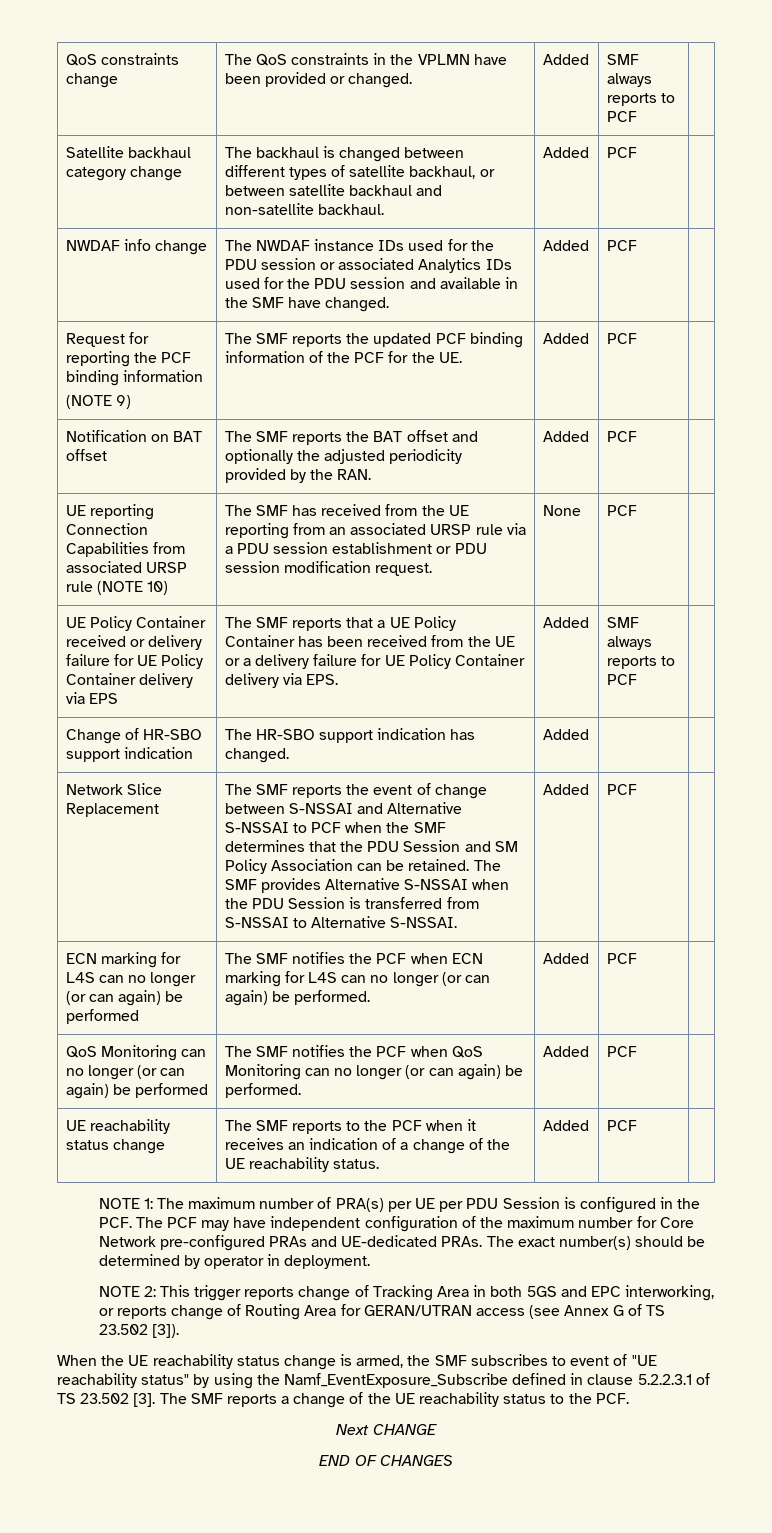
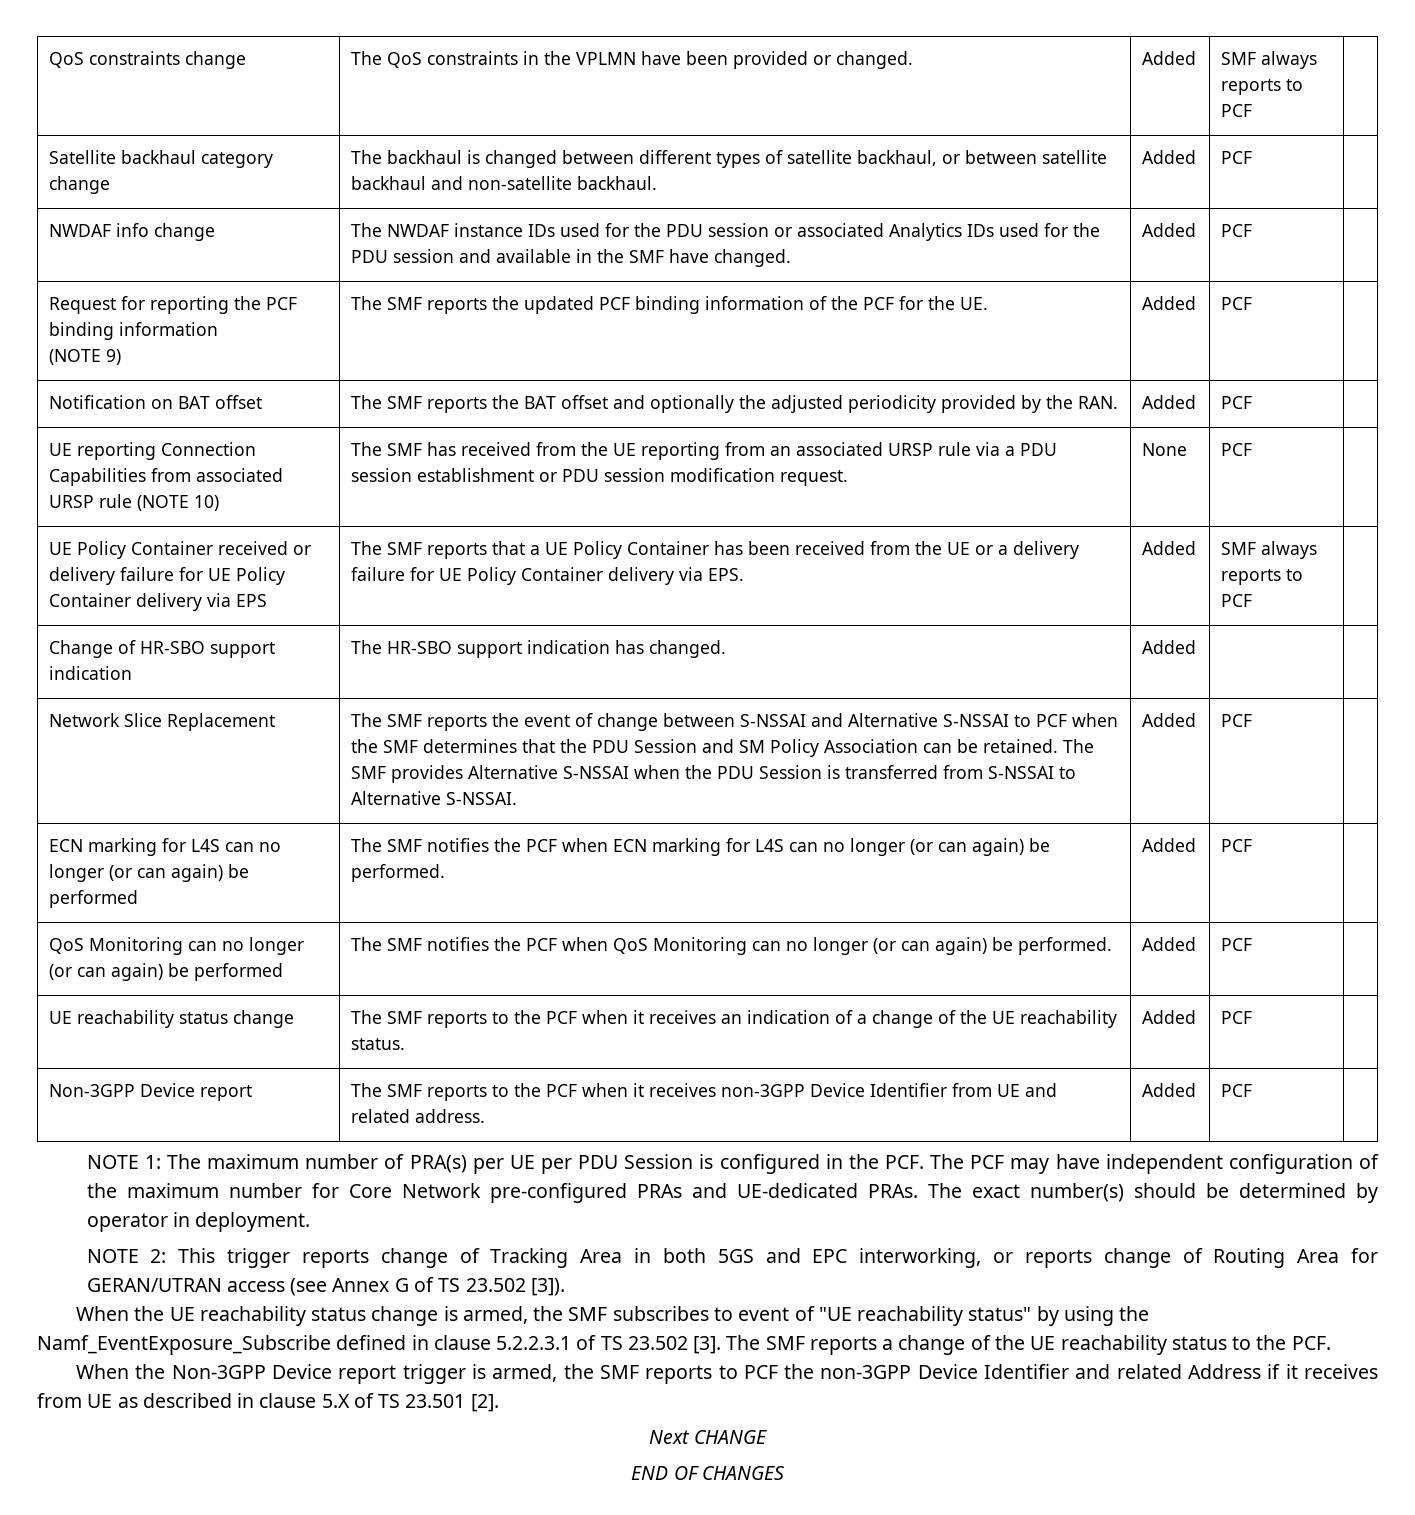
+ Non-3GPP Device report | The SMF reports to the PCF when it receives non-3GPP Device Identifier from UE and related address. | Added | PCF |
+ When the Non-3GPP Device report trigger is armed, the SMF reports to PCF the non-3GPP Device Identifier and related Address if it receives from UE as described in clause 5.X of TS 23.501 [2].

